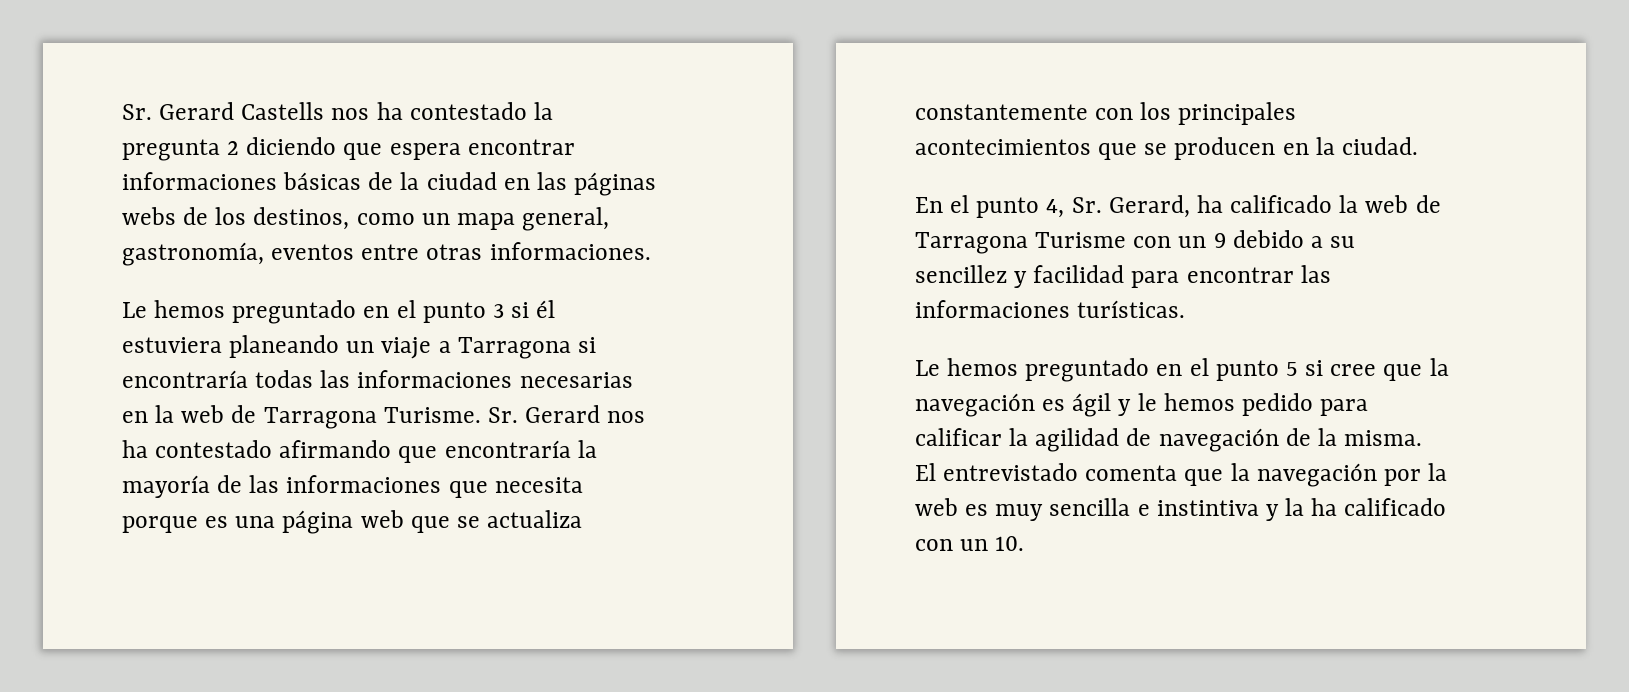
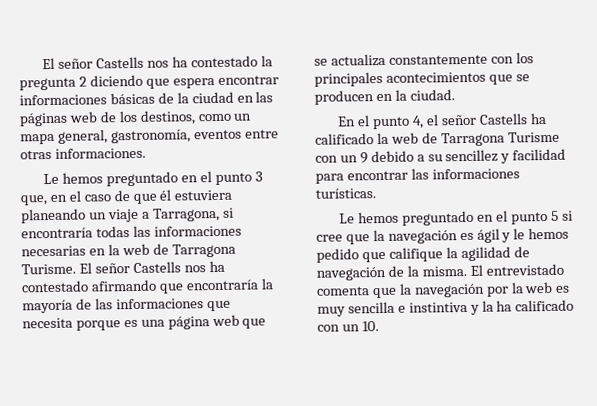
- Sr. Gerard Castells nos ha contestado la pregunta 2 diciendo que espera encontrar informaciones básicas de la ciudad en las páginas webs de los destinos, como un mapa general, gastronomía, eventos entre otras informaciones.
+ El señor Castells nos ha contestado la pregunta 2 diciendo que espera encontrar informaciones básicas de la ciudad en las páginas web de los destinos, como un mapa general, gastronomía, eventos entre otras informaciones.
- Le hemos preguntado en el punto 3 si él estuviera planeando un viaje a Tarragona si encontraría todas las informaciones necesarias en la web de Tarragona Turisme.
+ Le hemos preguntado en el punto 3 que, en el caso de que él estuviera planeando un viaje a Tarragona, si encontraría todas las informaciones necesarias en la web de Tarragona Turisme.
- Sr. Gerard nos ha contestado afirmando que encontraría la mayoría de las informaciones que necesita porque es una página web que se actualiza constantemente con los principales acontecimientos que se producen en la ciudad.
+ El señor Castells nos ha contestado afirmando que encontraría la mayoría de las informaciones que necesita porque es una página web que se actualiza constantemente con los principales acontecimientos que se producen en la ciudad.
- En el punto 4, Sr. Gerard, ha calificado la web de Tarragona Turisme con un 9 debido a su sencillez y facilidad para encontrar las informaciones turísticas.
+ En el punto 4, el señor Castells ha calificado la web de Tarragona Turisme con un 9 debido a su sencillez y facilidad para encontrar las informaciones turísticas.
- Le hemos preguntado en el punto 5 si cree que la navegación es ágil y le hemos pedido para calificar la agilidad de navegación de la misma.
+ Le hemos preguntado en el punto 5 si cree que la navegación es ágil y le hemos pedido que califique la agilidad de navegación de la misma.

